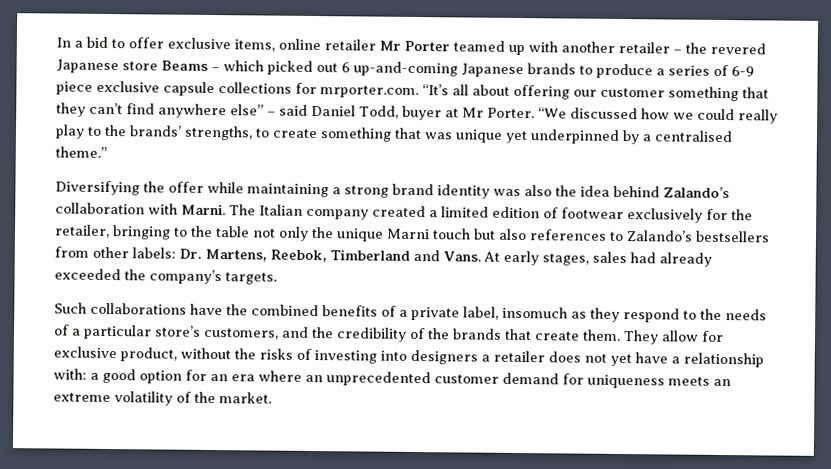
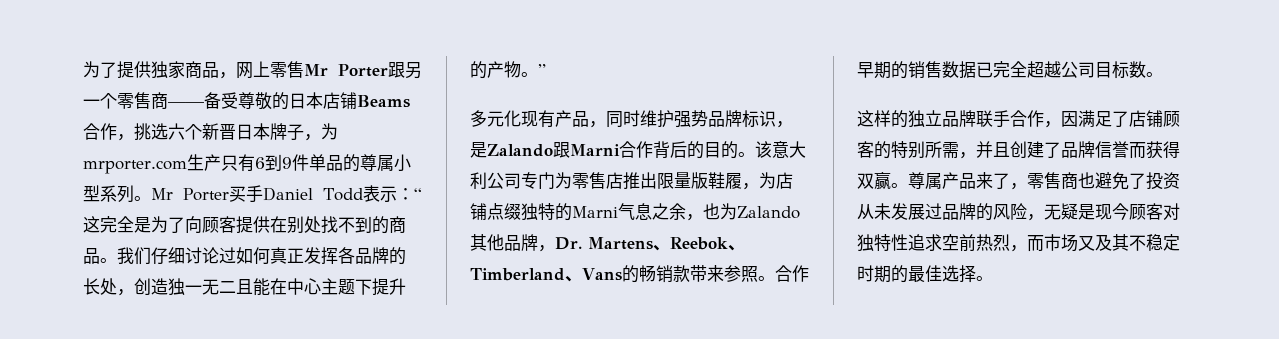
- In a bid to offer exclusive items, online retailer Mr Porter teamed up with another retailer – the revered Japanese store Beams – which picked out 6 up-and-coming Japanese brands to produce a series of 6-9 piece exclusive capsule collections for mrporter.com. “It’s all about offering our customer something that they can’t find anywhere else” – said Daniel Todd, buyer at Mr Porter. “We discussed how we could really play to the brands’ strengths, to create something that was unique yet underpinned by a centralised theme.”
- Diversifying the offer while maintaining a strong brand identity was also the idea behind Zalando’s collaboration with Marni. The Italian company created a limited edition of footwear exclusively for the retailer, bringing to the table not only the unique Marni touch but also references to Zalando’s bestsellers from other labels: Dr. Martens, Reebok, Timberland and Vans. At early stages, sales had already exceeded the company’s targets.
- Such collaborations have the combined benefits of a private label, insomuch as they respond to the needs of a particular store’s customers, and the credibility of the brands that create them. They allow for exclusive product, without the risks of investing into designers a retailer does not yet have a relationship with: a good option for an era where an unprecedented customer demand for uniqueness meets an extreme volatility of the market.
+ 为了提供独家商品，网上零售Mr Porter跟另一个零售商——备受尊敬的日本店铺Beams合作，挑选六个新晋日本牌子，为mrporter.com生产只有6到9件单品的尊属小型系列。Mr Porter买手Daniel Todd表示：“这完全是为了向顾客提供在别处找不到的商品。我们仔细讨论过如何真正发挥各品牌的长处，创造独一无二且能在中心主题下提升的产物。”
+ 多元化现有产品，同时维护强势品牌标识，是Zalando跟Marni合作背后的目的。该意大利公司专门为零售店推出限量版鞋履，为店铺点缀独特的Marni气息之余，也为Zalando其他品牌，Dr. Martens、Reebok、Timberland、Vans的畅销款带来参照。合作早期的销售数据已完全超越公司目标数。
+ 这样的独立品牌联手合作，因满足了店铺顾客的特别所需，并且创建了品牌信誉而获得双赢。尊属产品来了，零售商也避免了投资从未发展过品牌的风险，无疑是现今顾客对独特性追求空前热烈，而市场又及其不稳定时期的最佳选择。

